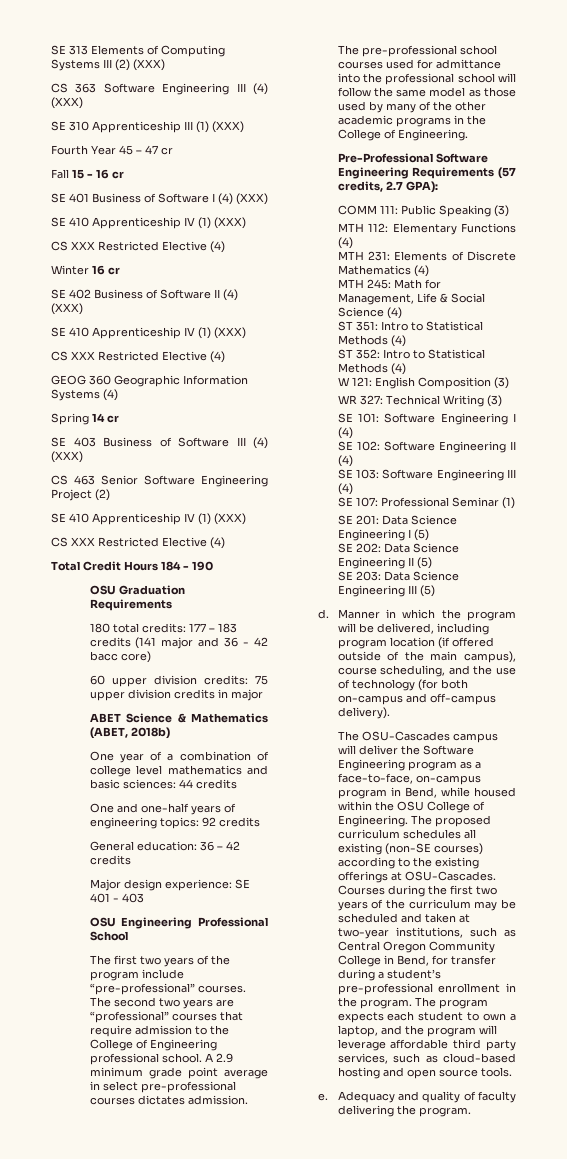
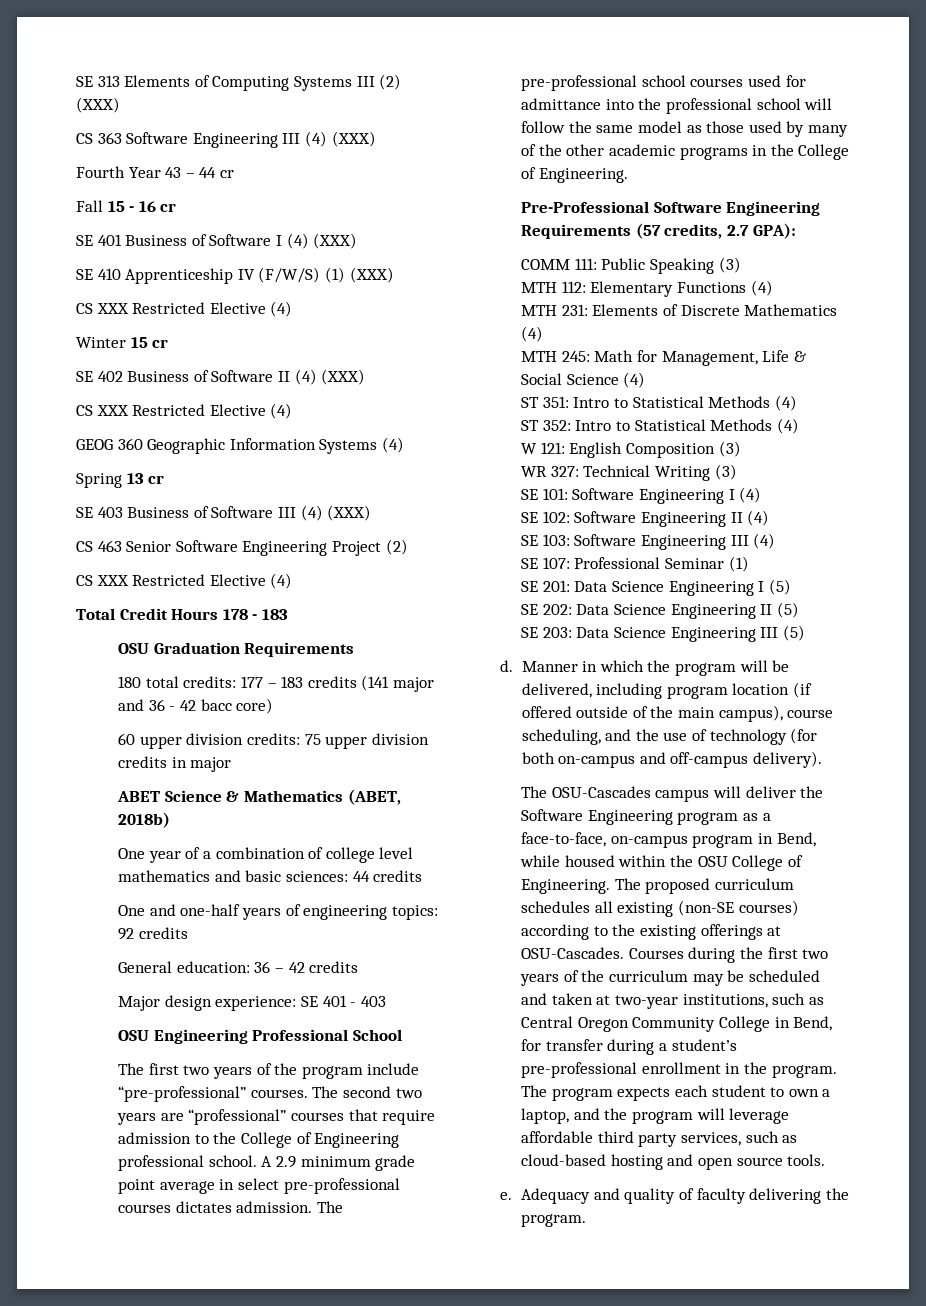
- SE 310 Apprenticeship III (1) (XXX)
- Fourth Year 45 – 47 cr
+ Fourth Year 43 – 44 cr
  SE 401 Business of Software I (4) (XXX)
- SE 410 Apprenticeship IV (1) (XXX)
+ SE 410 Apprenticeship IV (F/W/S) (1) (XXX)
- Winter 16 cr
+ Winter 15 cr
  SE 402 Business of Software II (4) (XXX)
- SE 410 Apprenticeship IV (1) (XXX)
- Spring 14 cr
+ Spring 13 cr
  CS 463 Senior Software Engineering Project (2)
- SE 410 Apprenticeship IV (1) (XXX)
- Total Credit Hours 184 - 190
+ Total Credit Hours 178 - 183

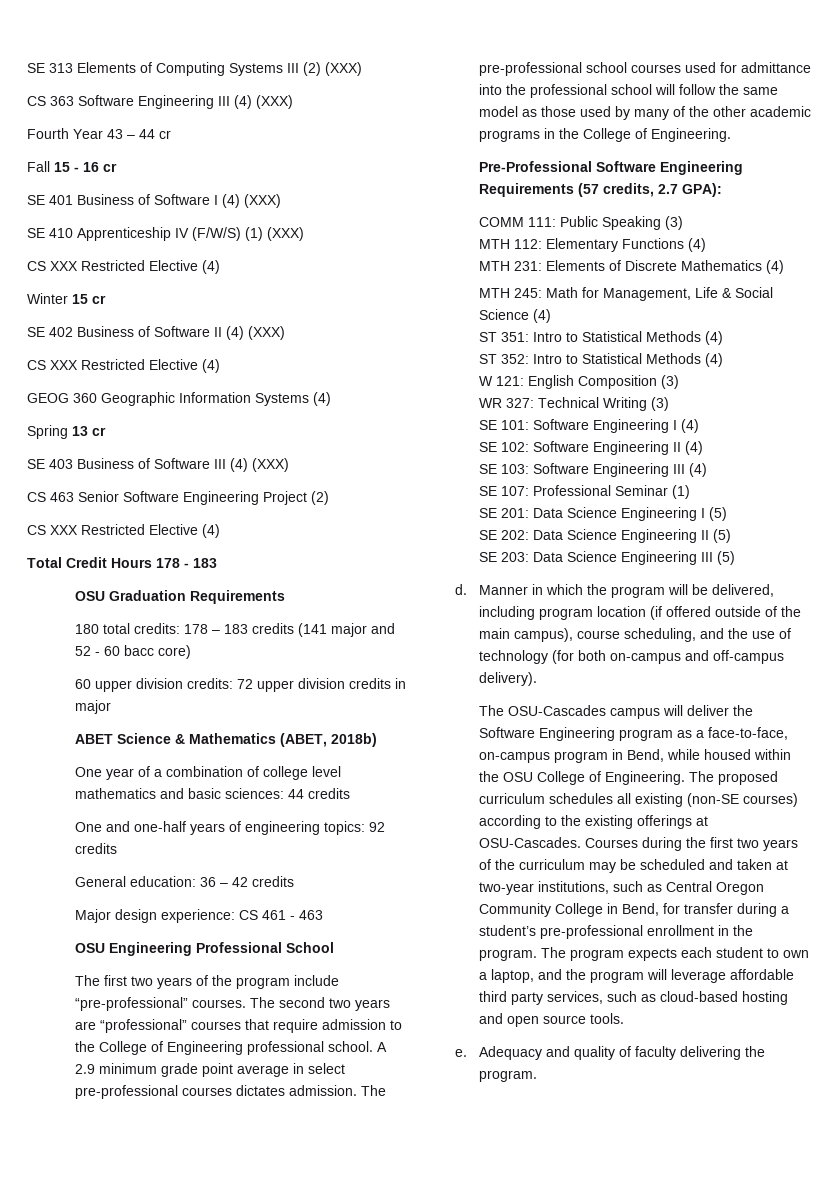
- 180 total credits: 177 – 183 credits (141 major and 36 - 42 bacc core)
+ 180 total credits: 178 – 183 credits (141 major and 52 - 60 bacc core)
- 60 upper division credits: 75 upper division credits in major
+ 60 upper division credits: 72 upper division credits in major
- Major design experience: SE 401 - 403
+ Major design experience: CS 461 - 463

